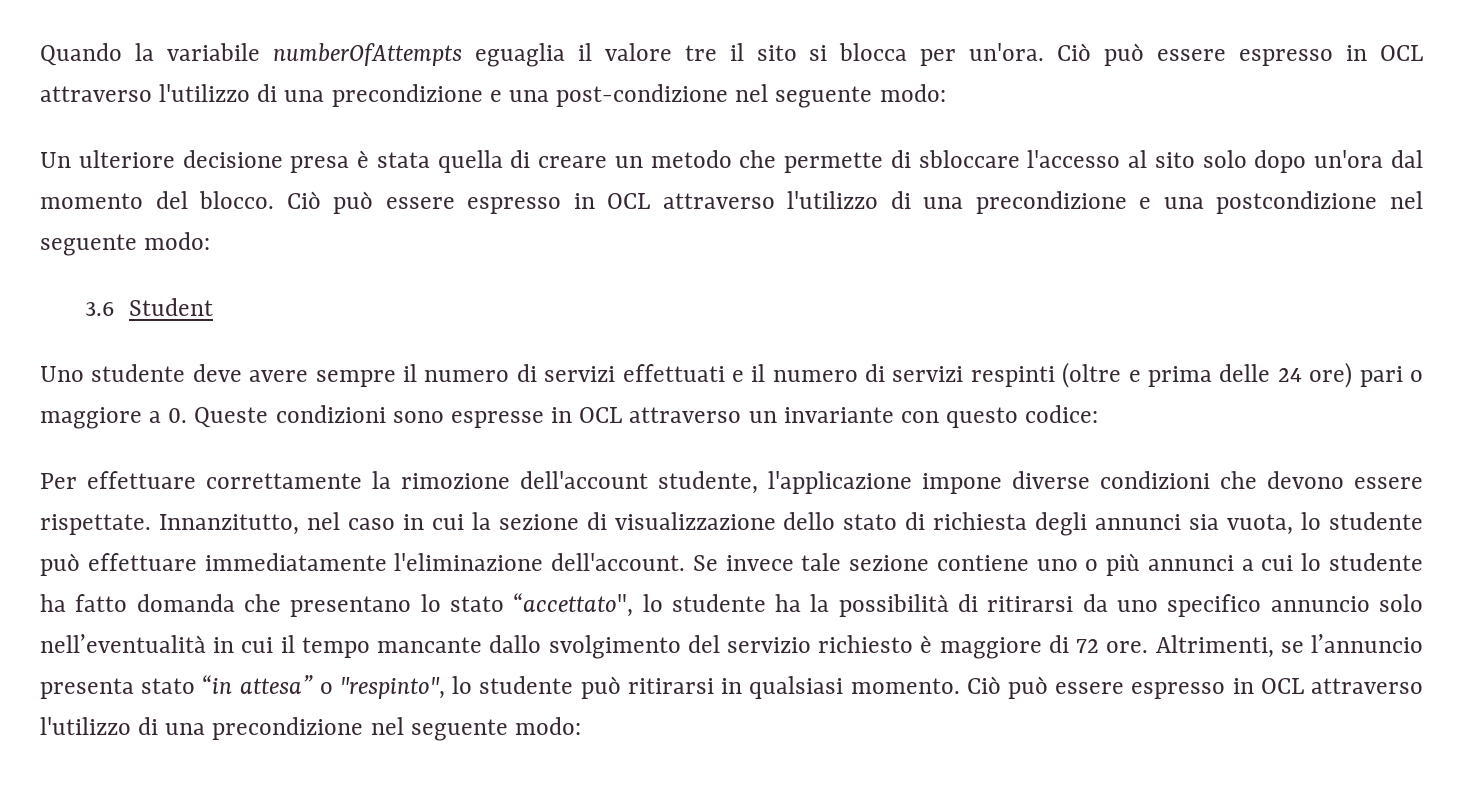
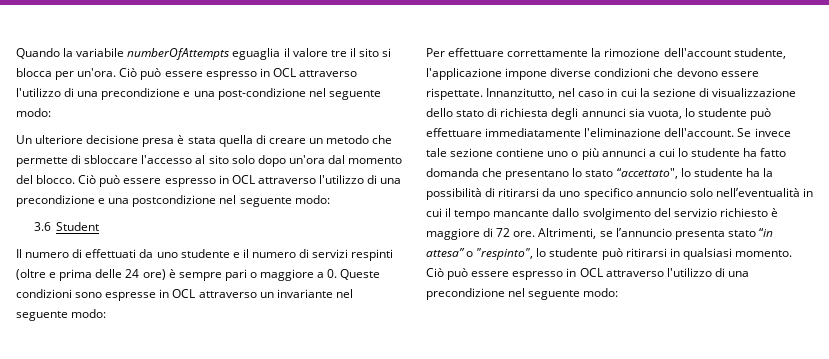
- Uno studente deve avere sempre il numero di servizi effettuati e il numero di servizi respinti (oltre e prima delle 24 ore) pari o maggiore a 0. Queste condizioni sono espresse in OCL attraverso un invariante con questo codice:
+ Il numero di effettuati da uno studente e il numero di servizi respinti (oltre e prima delle 24 ore) è sempre pari o maggiore a 0. Queste condizioni sono espresse in OCL attraverso un invariante nel seguente modo:

